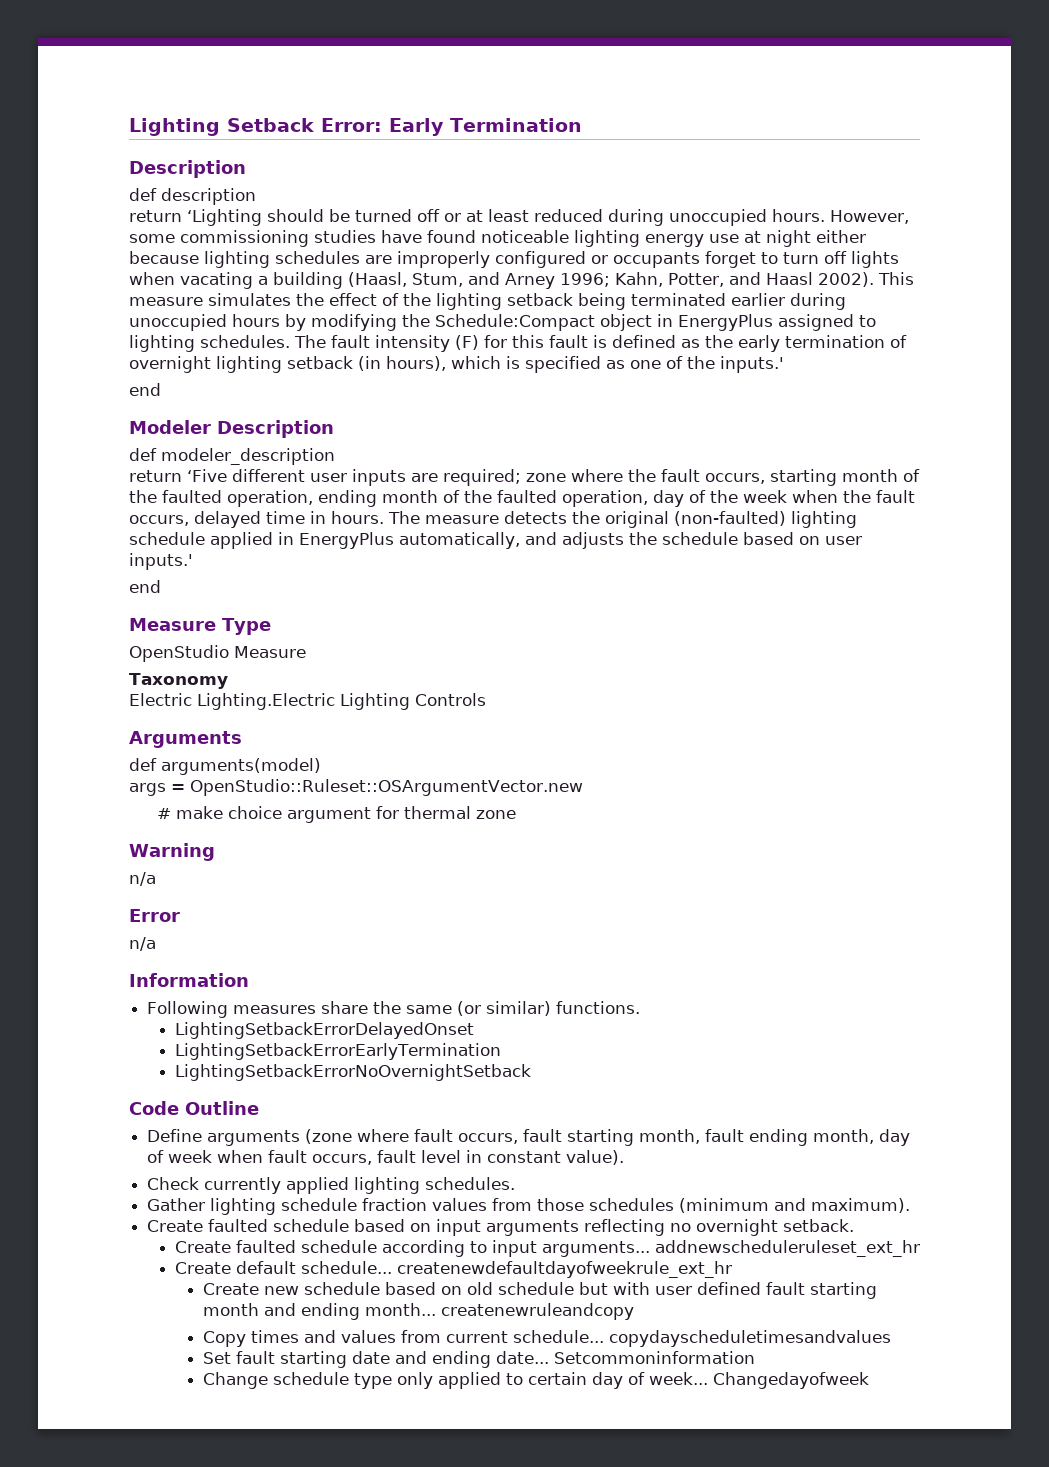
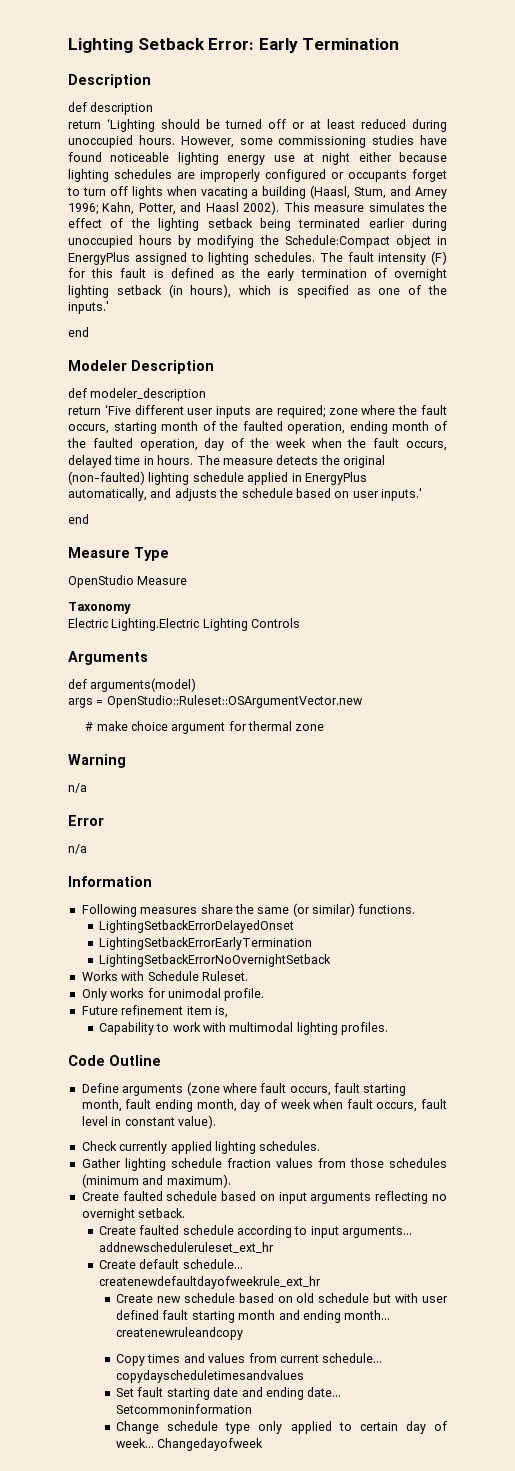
+ Works with Schedule Ruleset.
+ Only works for unimodal profile.
+ Future refinement item is,
+ Capability to work with multimodal lighting profiles.

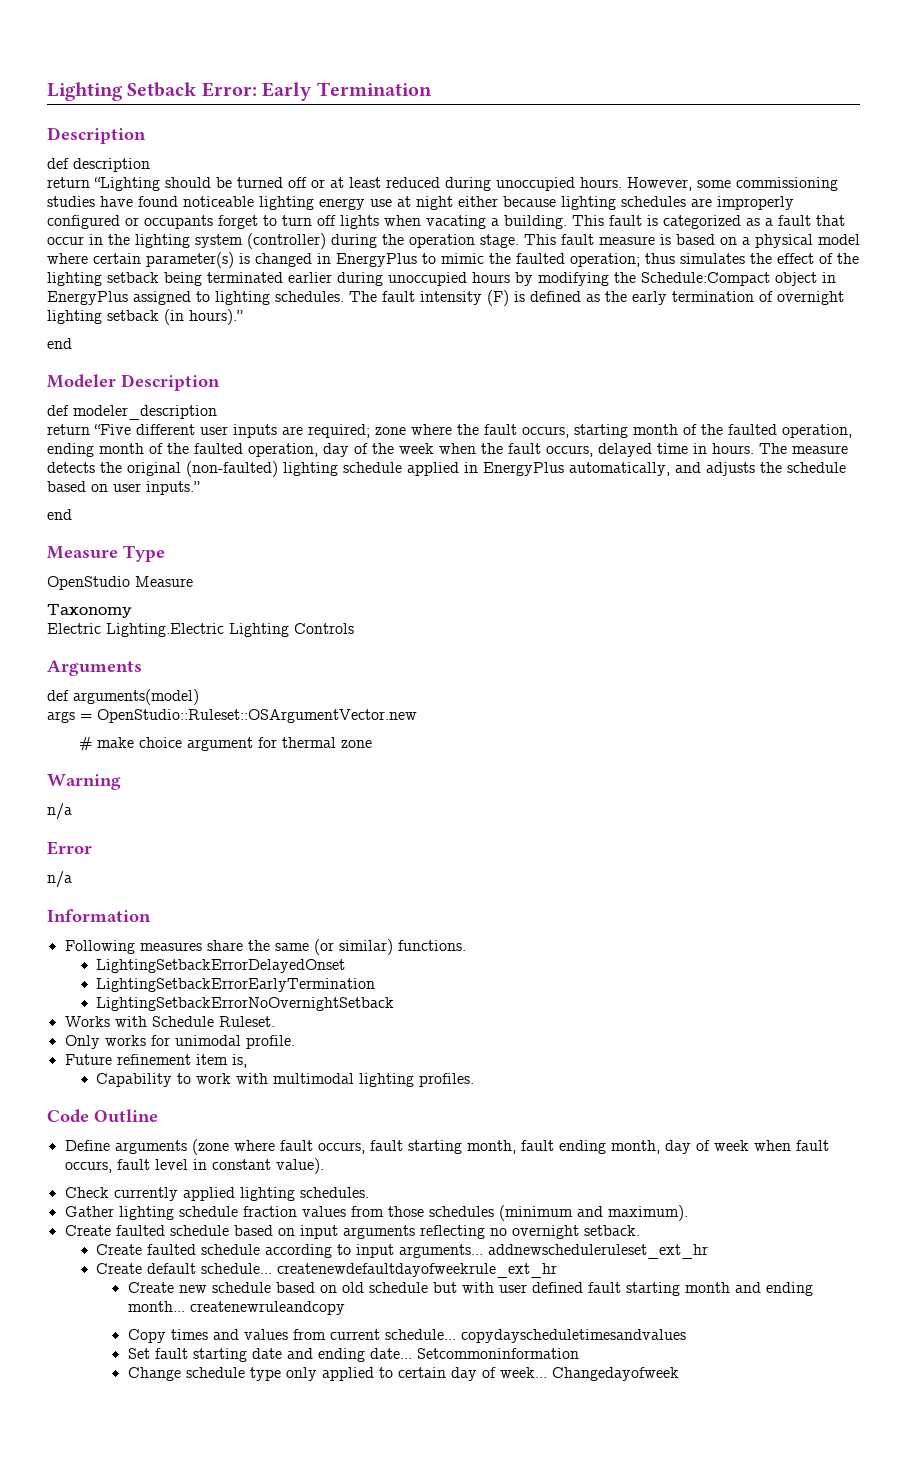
- return ‘Lighting should be turned off or at least reduced during unoccupied hours.
+ return “Lighting should be turned off or at least reduced during unoccupied hours.
- However, some commissioning studies have found noticeable lighting energy use at night either because lighting schedules are improperly configured or occupants forget to turn off lights when vacating a building (Haasl, Stum, and Arney 1996; Kahn, Potter, and Haasl 2002). This measure simulates the effect of the lighting setback being terminated earlier during unoccupied hours by modifying the Schedule:Compact object in EnergyPlus assigned to lighting schedules.
+ However, some commissioning studies have found noticeable lighting energy use at night either because lighting schedules are improperly configured or occupants forget to turn off lights when vacating a building. This fault is categorized as a fault that occur in the lighting system (controller) during the operation stage. This fault measure is based on a physical model where certain parameter(s) is changed in EnergyPlus to mimic the faulted operation; thus simulates the effect of the lighting setback being terminated earlier during unoccupied hours by modifying the Schedule:Compact object in EnergyPlus assigned to lighting schedules.
- The fault intensity (F) for this fault is defined as the early termination of overnight lighting setback (in hours), which is specified as one of the inputs.'
+ The fault intensity (F) is defined as the early termination of overnight lighting setback (in hours).”
- return ‘Five different user inputs are required; zone where the fault occurs, starting month of the faulted operation, ending month of the faulted operation, day of the week when the fault occurs, delayed time in hours.
+ return “Five different user inputs are required; zone where the fault occurs, starting month of the faulted operation, ending month of the faulted operation, day of the week when the fault occurs, delayed time in hours.
- The measure detects the original (non-faulted) lighting schedule applied in EnergyPlus automatically, and adjusts the schedule based on user inputs.'
+ The measure detects the original (non-faulted) lighting schedule applied in EnergyPlus automatically, and adjusts the schedule based on user inputs.”

